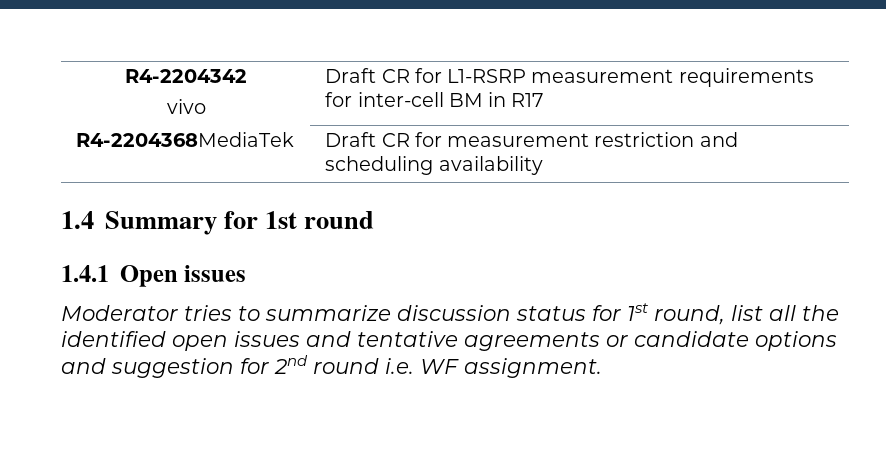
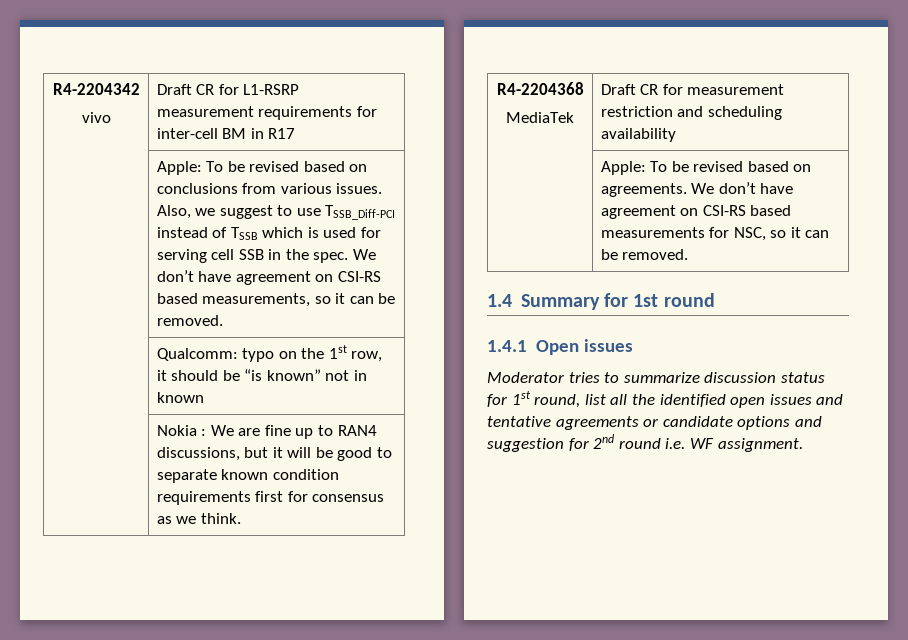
- R4-2204368MediaTek | Draft CR for measurement restriction and scheduling availability
+ Apple: To be revised based on conclusions from various issues. Also, we suggest to use TSSB_Diff-PCI instead of TSSB which is used for serving cell SSB in the spec. We don’t have agreement on CSI-RS based measurements, so it can be removed.
+ | Qualcomm: typo on the 1st row, it should be “is known” not in known
+ | Nokia : We are fine up to RAN4 discussions, but it will be good to separate known condition requirements first for consensus as we think.
+ R4-2204368
+ MediaTek | Draft CR for measurement restriction and scheduling availability
+ | Apple: To be revised based on agreements. We don’t have agreement on CSI-RS based measurements for NSC, so it can be removed.

